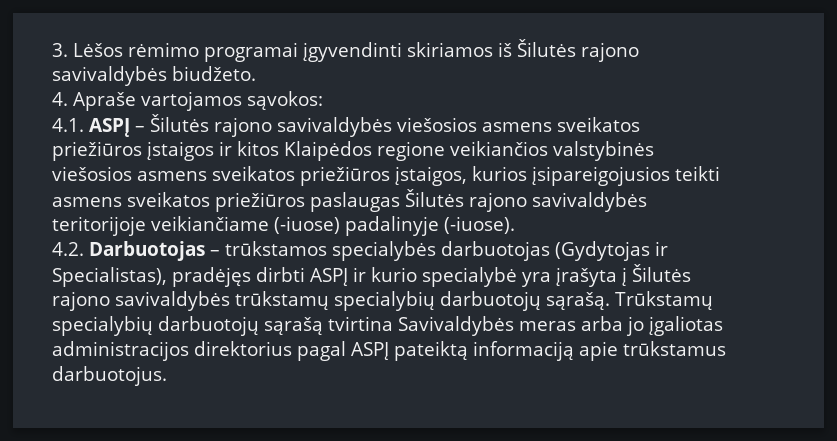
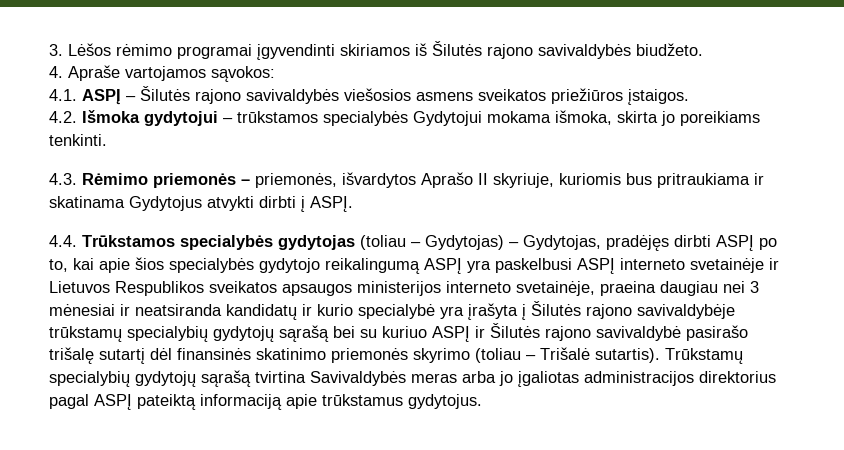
- 4.1. ASPĮ – Šilutės rajono savivaldybės viešosios asmens sveikatos priežiūros įstaigos ir kitos Klaipėdos regione veikiančios valstybinės viešosios asmens sveikatos priežiūros įstaigos, kurios įsipareigojusios teikti asmens sveikatos priežiūros paslaugas Šilutės rajono savivaldybės teritorijoje veikiančiame (-iuose) padalinyje (-iuose).
+ 4.1. ASPĮ – Šilutės rajono savivaldybės viešosios asmens sveikatos priežiūros įstaigos.
- 4.2. Darbuotojas – trūkstamos specialybės darbuotojas (Gydytojas ir Specialistas), pradėjęs dirbti ASPĮ ir kurio specialybė yra įrašyta į Šilutės rajono savivaldybės trūkstamų specialybių darbuotojų sąrašą.
+ 4.2. Išmoka gydytojui – trūkstamos specialybės Gydytojui mokama išmoka, skirta jo poreikiams tenkinti.
+ 4.3. Rėmimo priemonės – priemonės, išvardytos Aprašo II skyriuje, kuriomis bus pritraukiama ir skatinama Gydytojus atvykti dirbti į ASPĮ.
+ 4.4. Trūkstamos specialybės gydytojas (toliau – Gydytojas) – Gydytojas, pradėjęs dirbti ASPĮ po to, kai apie šios specialybės gydytojo reikalingumą ASPĮ yra paskelbusi ASPĮ interneto svetainėje ir Lietuvos Respublikos sveikatos apsaugos ministerijos interneto svetainėje, praeina daugiau nei 3 mėnesiai ir neatsiranda kandidatų ir kurio specialybė yra įrašyta į Šilutės rajono savivaldybėje trūkstamų specialybių gydytojų sąrašą bei su kuriuo ASPĮ ir Šilutės rajono savivaldybė pasirašo trišalę sutartį dėl finansinės skatinimo priemonės skyrimo (toliau – Trišalė sutartis).
- Trūkstamų specialybių darbuotojų sąrašą tvirtina Savivaldybės meras arba jo įgaliotas administracijos direktorius pagal ASPĮ pateiktą informaciją apie trūkstamus darbuotojus.
+ Trūkstamų specialybių gydytojų sąrašą tvirtina Savivaldybės meras arba jo įgaliotas administracijos direktorius pagal ASPĮ pateiktą informaciją apie trūkstamus gydytojus.

